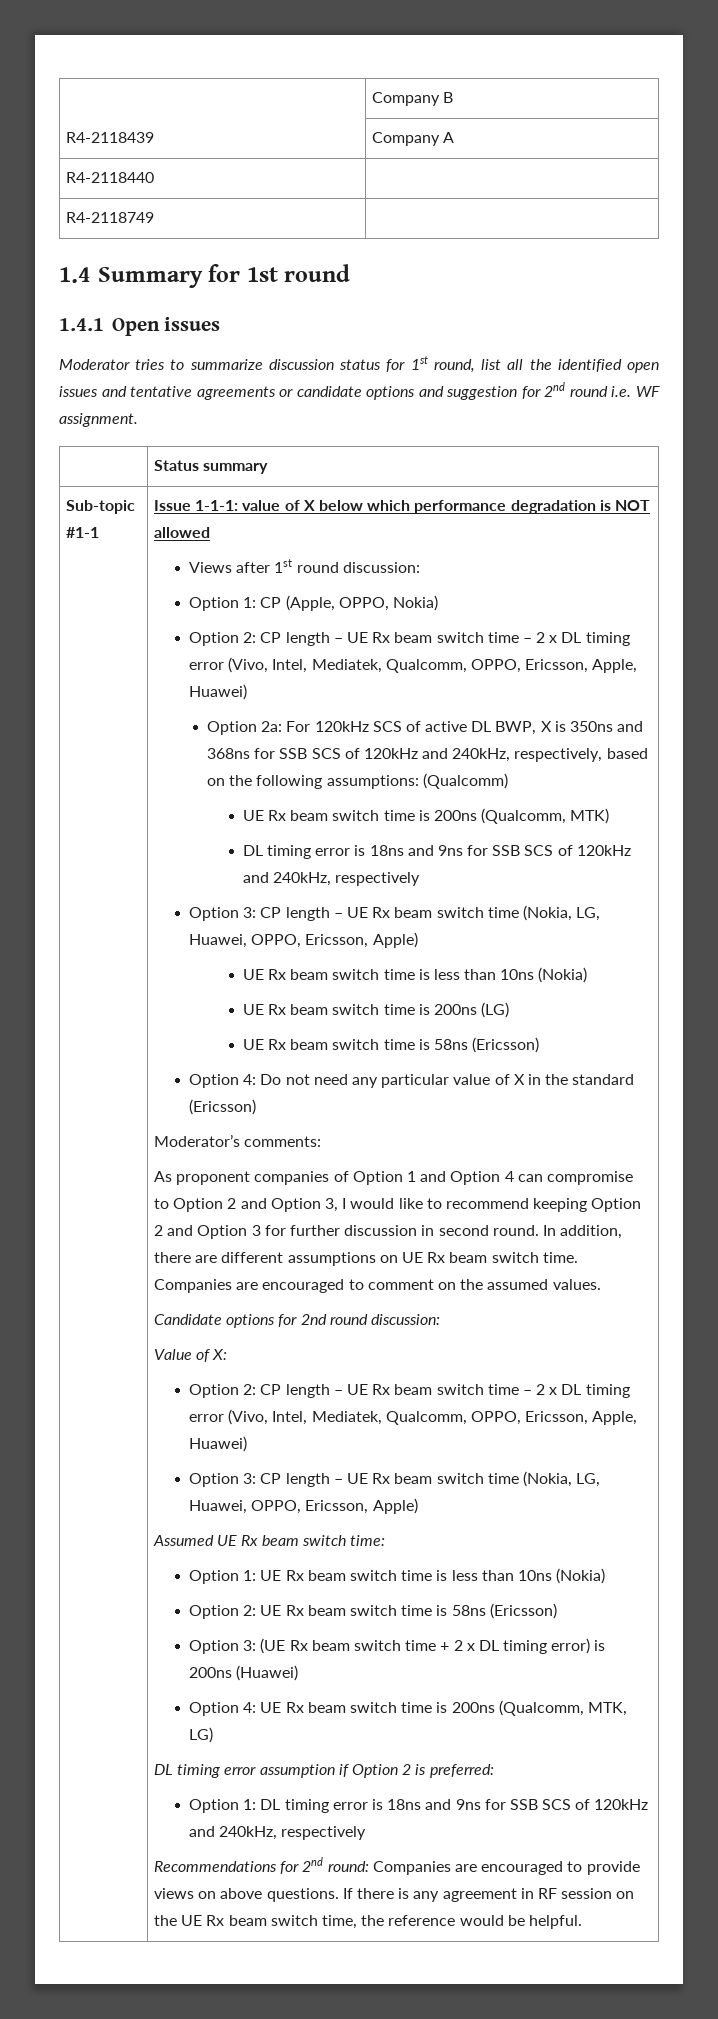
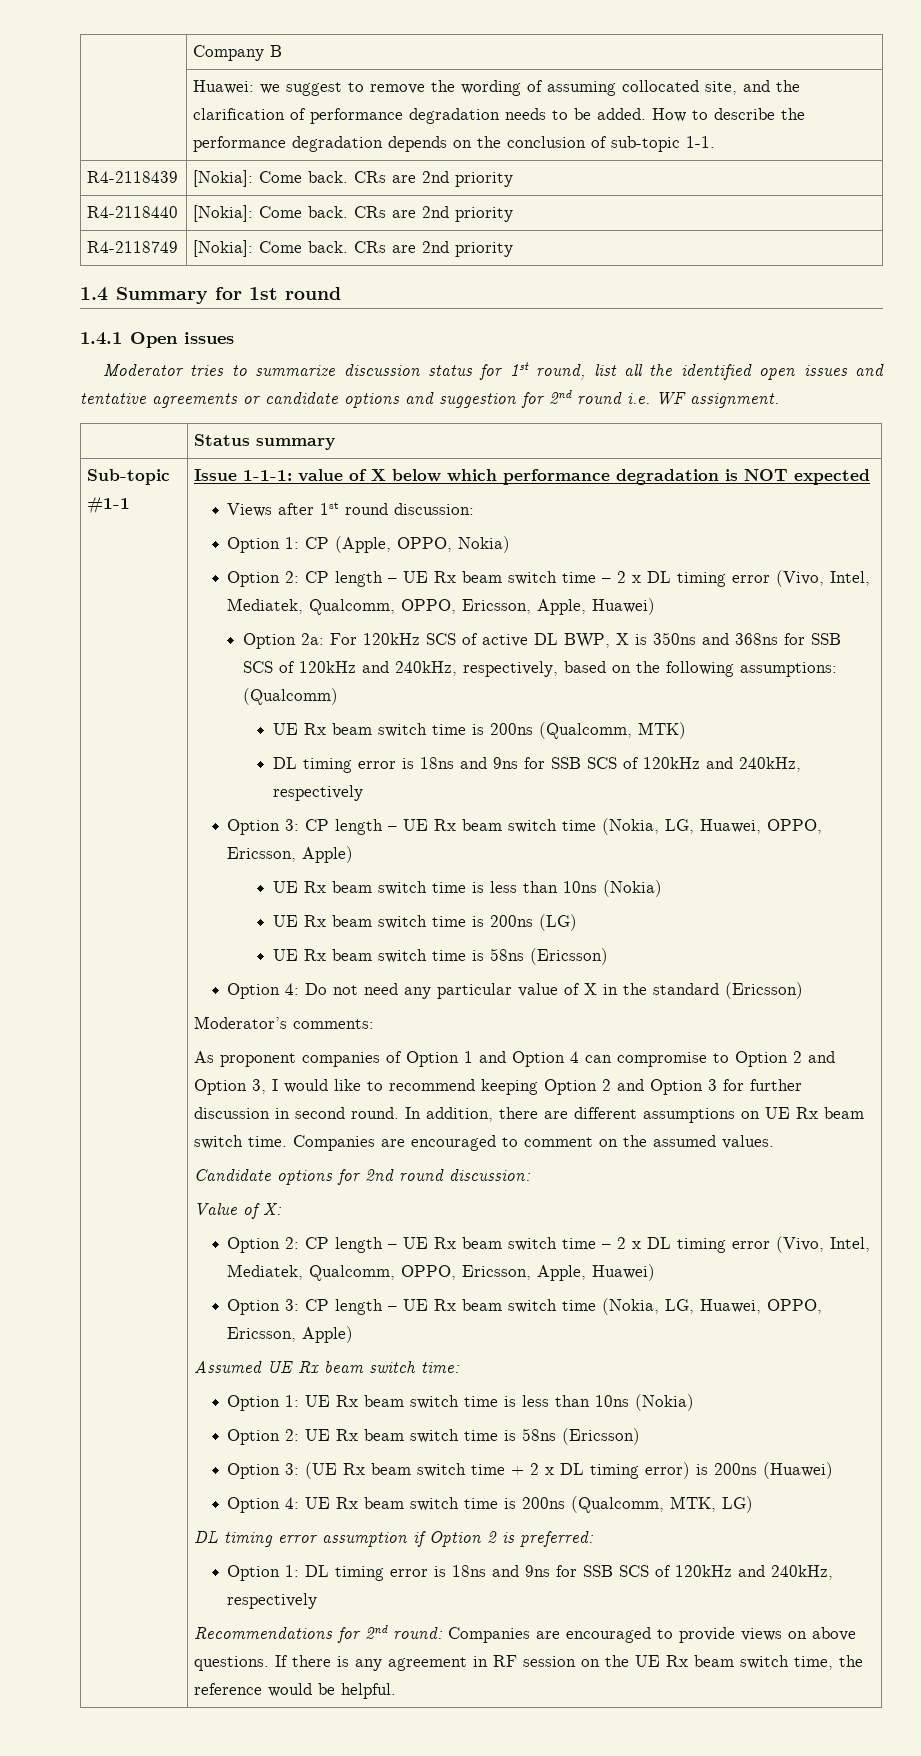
- R4-2118439 | Company A
- R4-2118440 |
- R4-2118749 |
+ | Huawei: we suggest to remove the wording of assuming collocated site, and the clarification of performance degradation needs to be added. How to describe the performance degradation depends on the conclusion of sub-topic 1-1.
+ R4-2118439 | [Nokia]: Come back. CRs are 2nd priority
+ R4-2118440 | [Nokia]: Come back. CRs are 2nd priority
+ R4-2118749 | [Nokia]: Come back. CRs are 2nd priority
- Issue 1-1-1: value of X below which performance degradation is NOT allowed
+ Issue 1-1-1: value of X below which performance degradation is NOT expected

